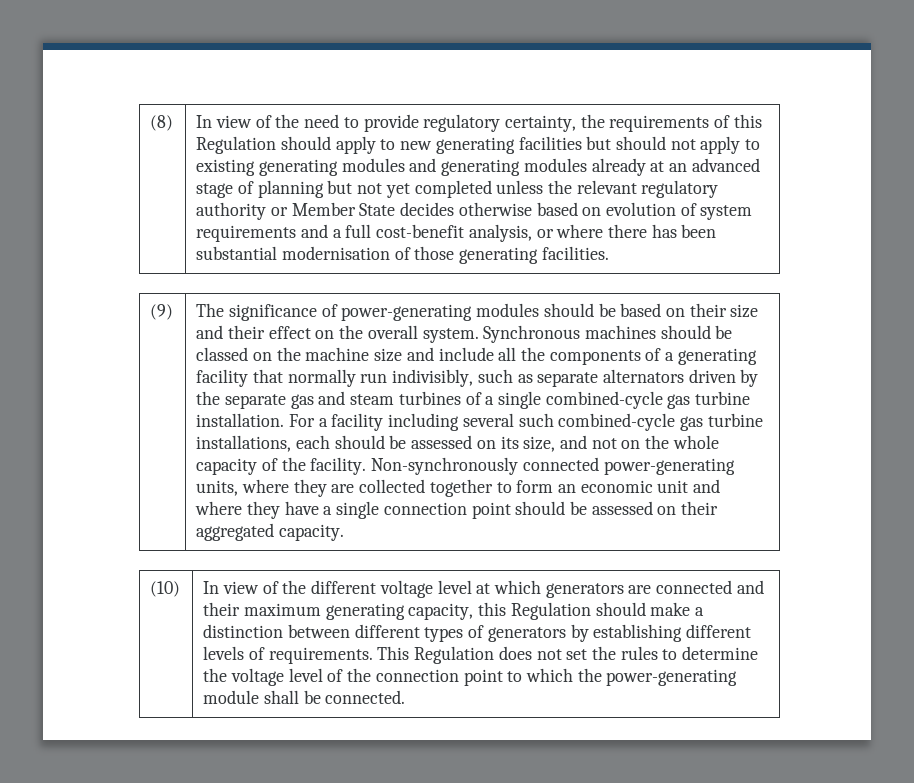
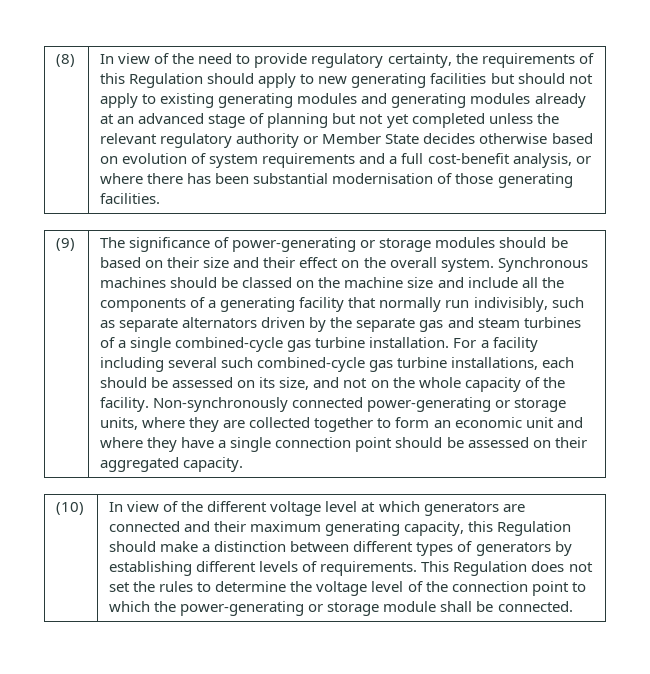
- The significance of power-generating modules should be based on their size and their effect on the overall system.
+ The significance of power-generating or storage modules should be based on their size and their effect on the overall system.
- Non-synchronously connected power-generating units, where they are collected together to form an economic unit and where they have a single connection point should be assessed on their aggregated capacity.
+ Non-synchronously connected power-generating or storage units, where they are collected together to form an economic unit and where they have a single connection point should be assessed on their aggregated capacity.
- This Regulation does not set the rules to determine the voltage level of the connection point to which the power-generating module shall be connected.
+ This Regulation does not set the rules to determine the voltage level of the connection point to which the power-generating or storage module shall be connected.

